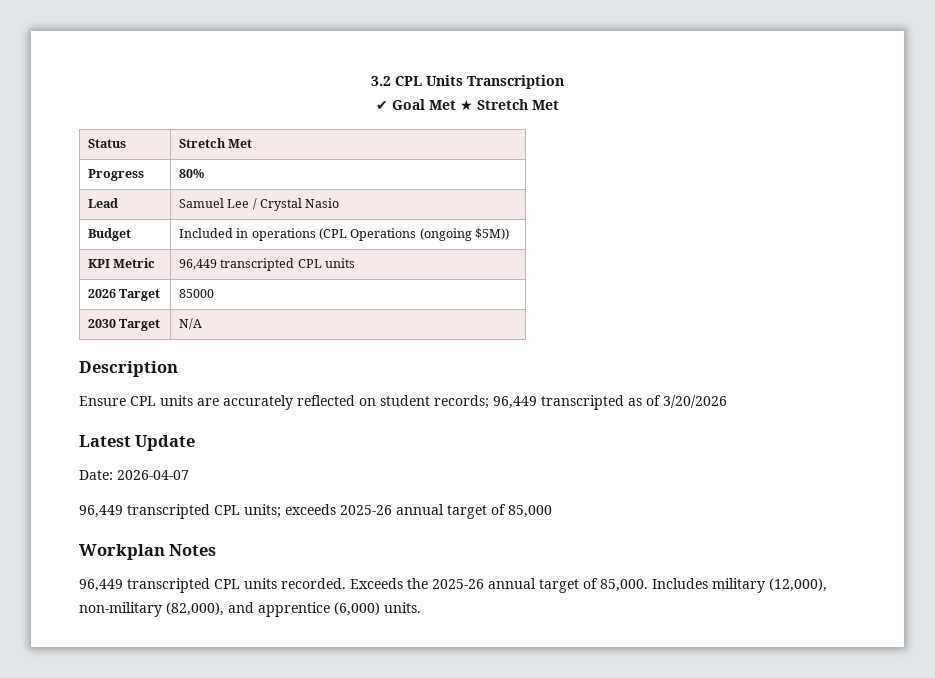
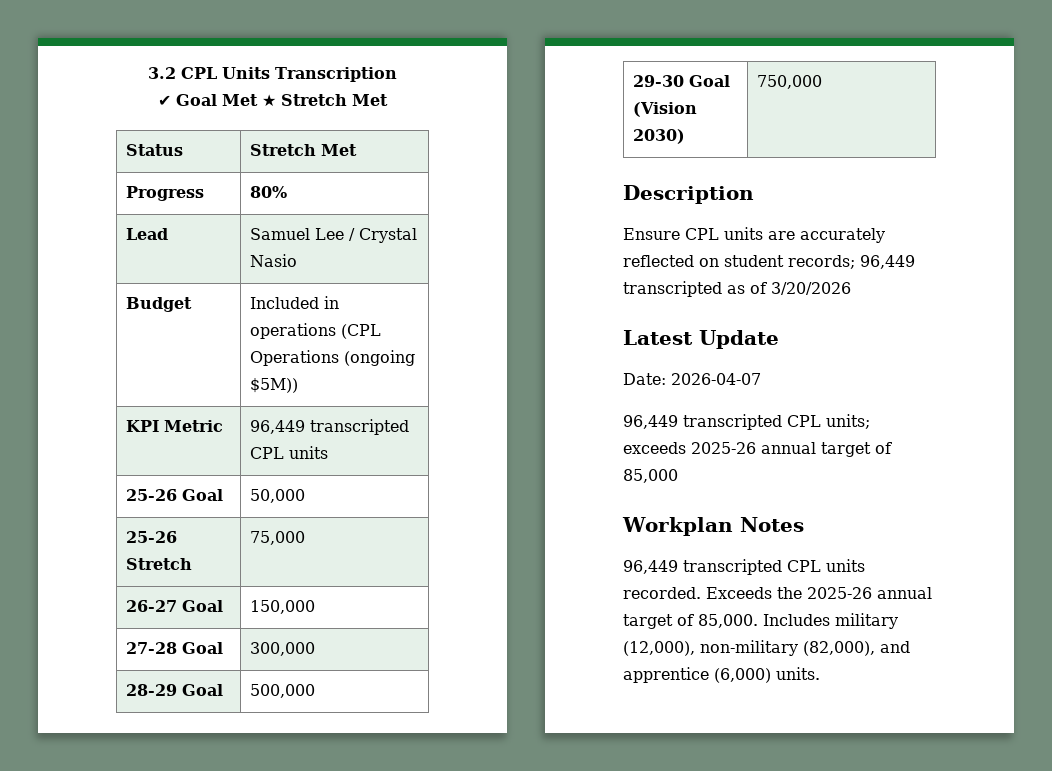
- 2026 Target | 85000
- 2030 Target | N/A
+ 25-26 Goal | 50,000
+ 25-26 Stretch | 75,000
+ 26-27 Goal | 150,000
+ 27-28 Goal | 300,000
+ 28-29 Goal | 500,000
+ 29-30 Goal (Vision 2030) | 750,000

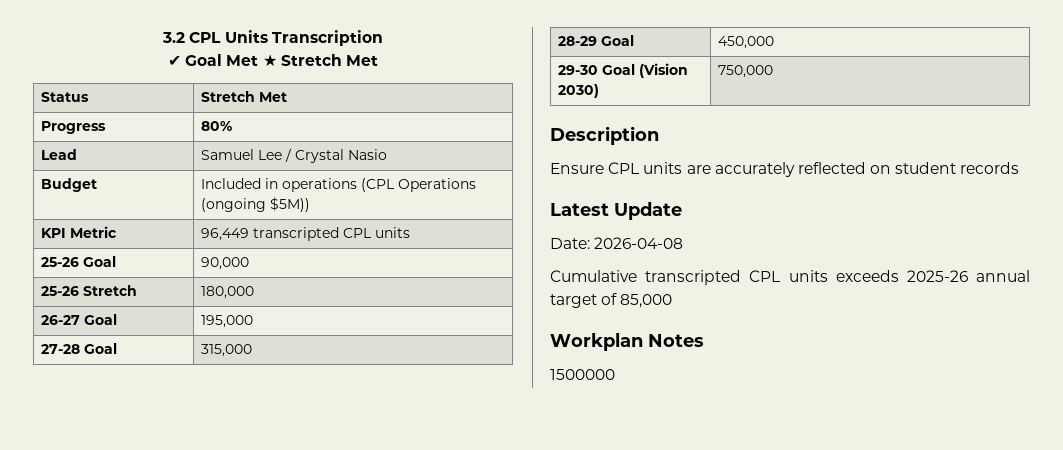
- 25-26 Goal | 50,000
+ 25-26 Goal | 90,000
- 25-26 Stretch | 75,000
+ 25-26 Stretch | 180,000
- 26-27 Goal | 150,000
+ 26-27 Goal | 195,000
- 27-28 Goal | 300,000
+ 27-28 Goal | 315,000
- 28-29 Goal | 500,000
+ 28-29 Goal | 450,000
- Ensure CPL units are accurately reflected on student records; 96,449 transcripted as of 3/20/2026
+ Ensure CPL units are accurately reflected on student records
- Date: 2026-04-07
- 96,449 transcripted CPL units; exceeds 2025-26 annual target of 85,000
+ Date: 2026-04-08
+ Cumulative transcripted CPL units exceeds 2025-26 annual target of 85,000
- 96,449 transcripted CPL units recorded. Exceeds the 2025-26 annual target of 85,000. Includes military (12,000), non-military (82,000), and apprentice (6,000) units.
+ 1500000

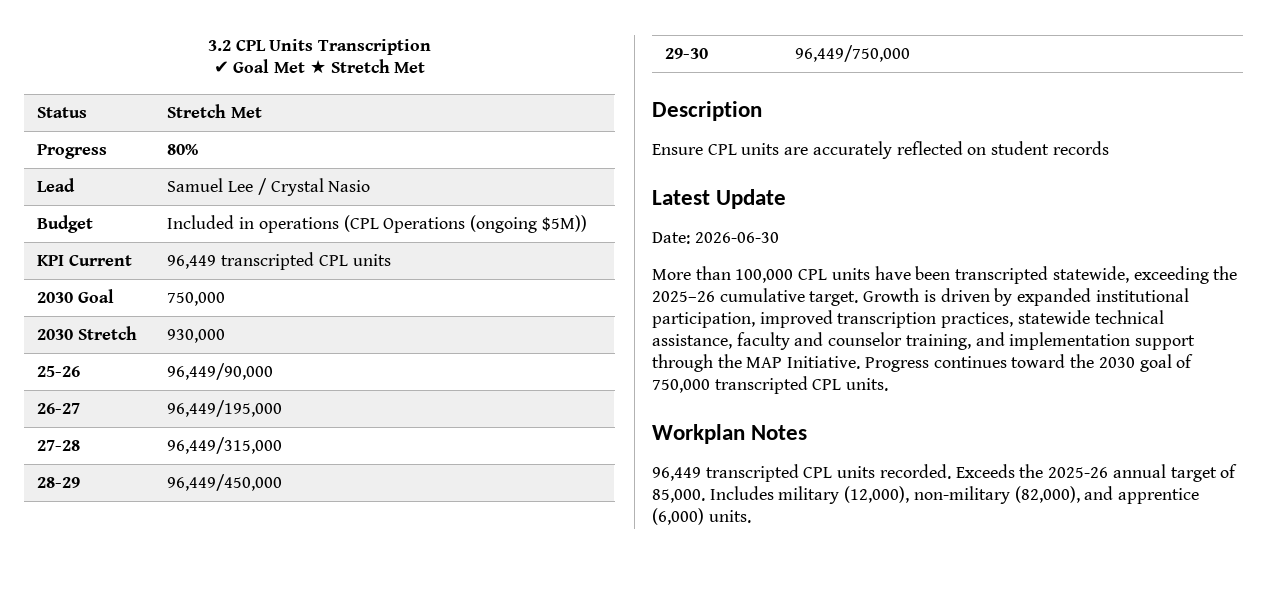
- KPI Metric | 96,449 transcripted CPL units
+ KPI Current | 96,449 transcripted CPL units
- 25-26 Goal | 90,000
- 25-26 Stretch | 180,000
+ 2030 Goal | 750,000
+ 2030 Stretch | 930,000
+ 25-26 | 96,449/90,000
- 26-27 Goal | 195,000
+ 26-27 | 96,449/195,000
- 27-28 Goal | 315,000
+ 27-28 | 96,449/315,000
- 28-29 Goal | 450,000
+ 28-29 | 96,449/450,000
- 29-30 Goal (Vision 2030) | 750,000
+ 29-30 | 96,449/750,000
- Date: 2026-04-08
- Cumulative transcripted CPL units exceeds 2025-26 annual target of 85,000
+ Date: 2026-06-30
+ More than 100,000 CPL units have been transcripted statewide, exceeding the 2025–26 cumulative target. Growth is driven by expanded institutional participation, improved transcription practices, statewide technical assistance, faculty and counselor training, and implementation support through the MAP Initiative. Progress continues toward the 2030 goal of 750,000 transcripted CPL units.
  Workplan Notes
- 1500000
+ 96,449 transcripted CPL units recorded. Exceeds the 2025-26 annual target of 85,000. Includes military (12,000), non-military (82,000), and apprentice (6,000) units.

